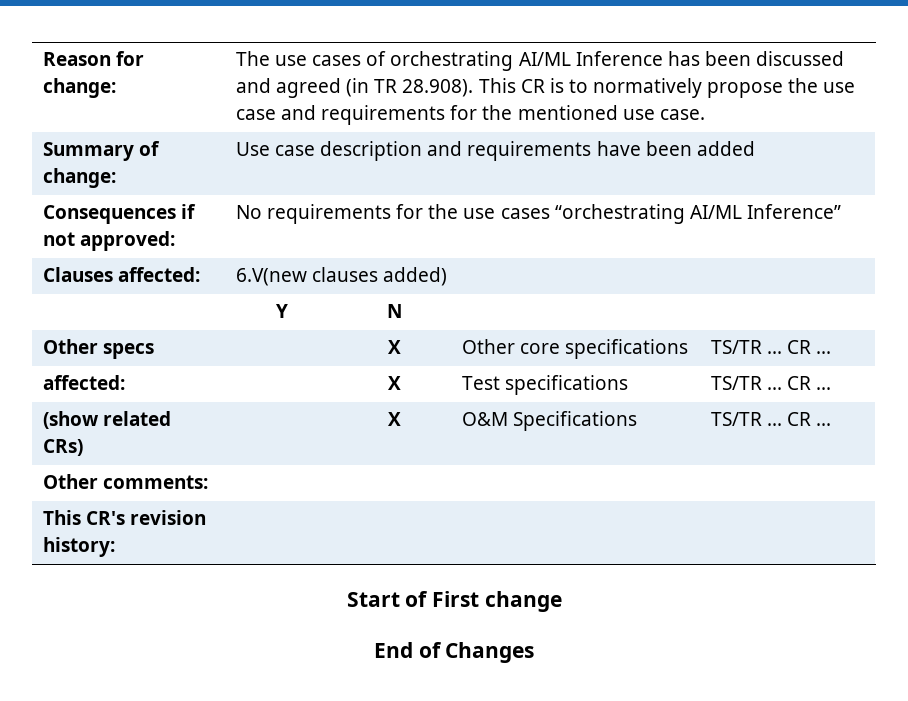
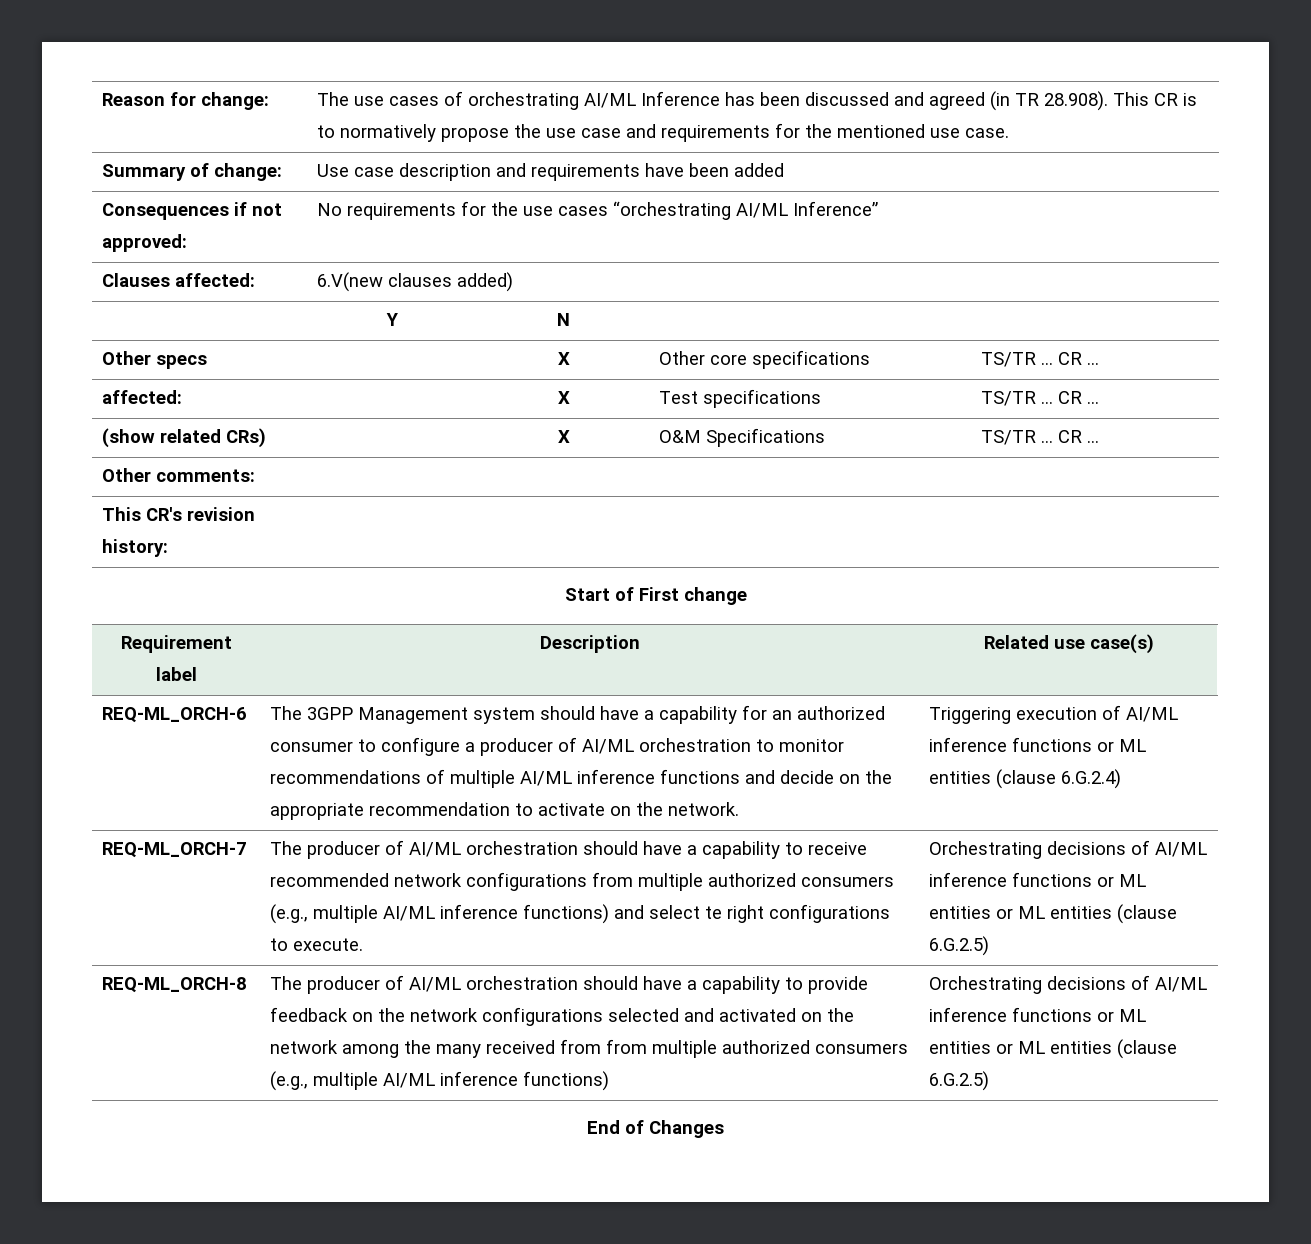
+ Requirement label | Description | Related use case(s)
+ REQ-ML_ORCH-6 | The 3GPP Management system should have a capability for an authorized consumer to configure a producer of AI/ML orchestration to monitor recommendations of multiple AI/ML inference functions and decide on the appropriate recommendation to activate on the network. | Triggering execution of AI/ML inference functions or ML entities (clause 6.G.2.4)
+ REQ-ML_ORCH-7 | The producer of AI/ML orchestration should have a capability to receive recommended network configurations from multiple authorized consumers (e.g., multiple AI/ML inference functions) and select te right configurations to execute. | Orchestrating decisions of AI/ML inference functions or ML entities or ML entities (clause 6.G.2.5)
+ REQ-ML_ORCH-8 | The producer of AI/ML orchestration should have a capability to provide feedback on the network configurations selected and activated on the network among the many received from from multiple authorized consumers (e.g., multiple AI/ML inference functions) | Orchestrating decisions of AI/ML inference functions or ML entities or ML entities (clause 6.G.2.5)

